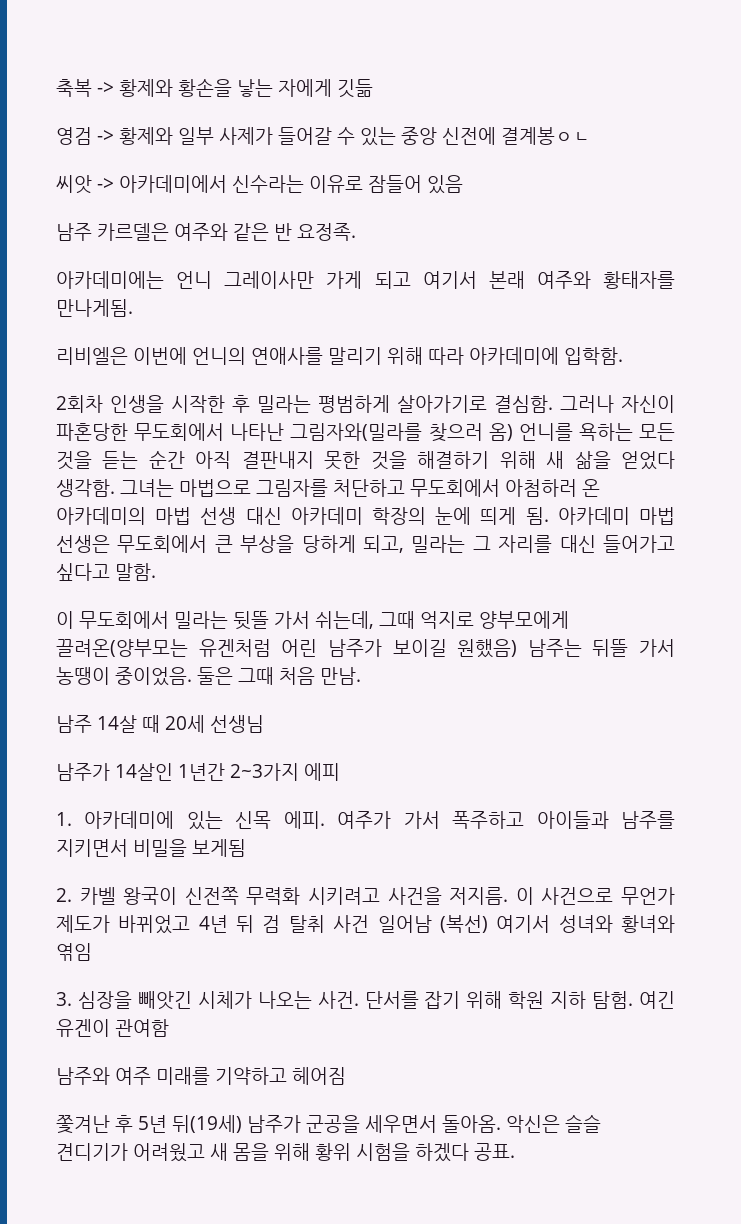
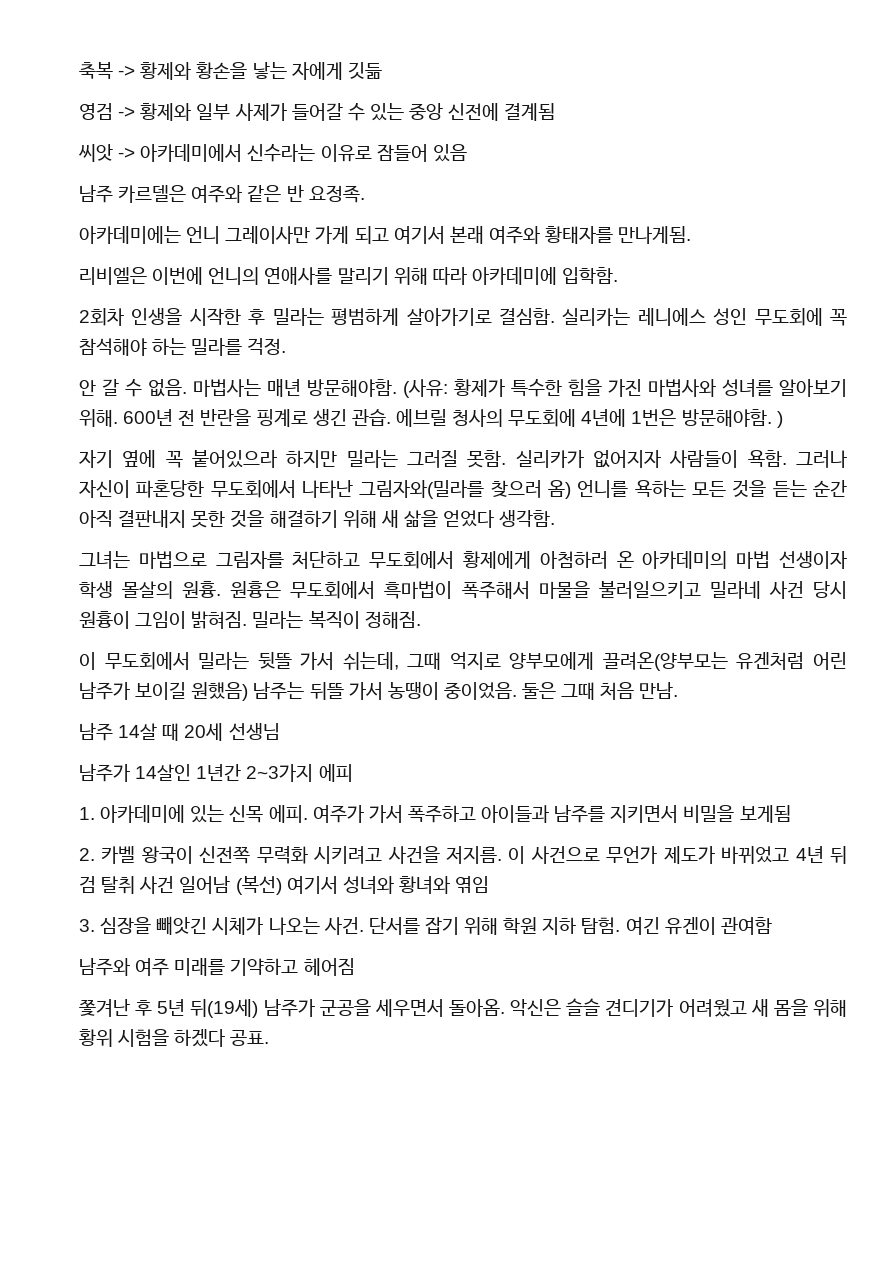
- 영검 -> 황제와 일부 사제가 들어갈 수 있는 중앙 신전에 결계봉ㅇㄴ
+ 영검 -> 황제와 일부 사제가 들어갈 수 있는 중앙 신전에 결계됨
+ 실리카는 레니에스 성인 무도회에 꼭 참석해야 하는 밀라를 걱정.
+ 안 갈 수 없음. 마법사는 매년 방문해야함. (사유: 황제가 특수한 힘을 가진 마법사와 성녀를 알아보기 위해. 600년 전 반란을 핑계로 생긴 관습. 에브릴 청사의 무도회에 4년에 1번은 방문해야함. )
+ 자기 옆에 꼭 붙어있으라 하지만 밀라는 그러질 못함. 실리카가 없어지자 사람들이 욕함.
- 그러나 자신이 파혼당한 무도회에서 나타난 그림자와(밀라를 찾으러 옴) 언니를 욕하는 모든 것을 듣는 순간 아직 결판내지 못한 것을 해결하기 위해 새 삶을 얻었다 생각함. 그녀는 마법으로 그림자를 처단하고 무도회에서 아첨하러 온 아카데미의 마법 선생 대신 아카데미 학장의 눈에 띄게 됨. 아카데미 마법 선생은 무도회에서 큰 부상을 당하게 되고, 밀라는 그 자리를 대신 들어가고 싶다고 말함.
+ 그러나 자신이 파혼당한 무도회에서 나타난 그림자와(밀라를 찾으러 옴) 언니를 욕하는 모든 것을 듣는 순간 아직 결판내지 못한 것을 해결하기 위해 새 삶을 얻었다 생각함.
+ 그녀는 마법으로 그림자를 처단하고 무도회에서 황제에게 아첨하러 온 아카데미의 마법 선생이자 학생 몰살의 원흉. 원흉은 무도회에서 흑마법이 폭주해서 마물을 불러일으키고 밀라네 사건 당시 원흉이 그임이 밝혀짐. 밀라는 복직이 정해짐.

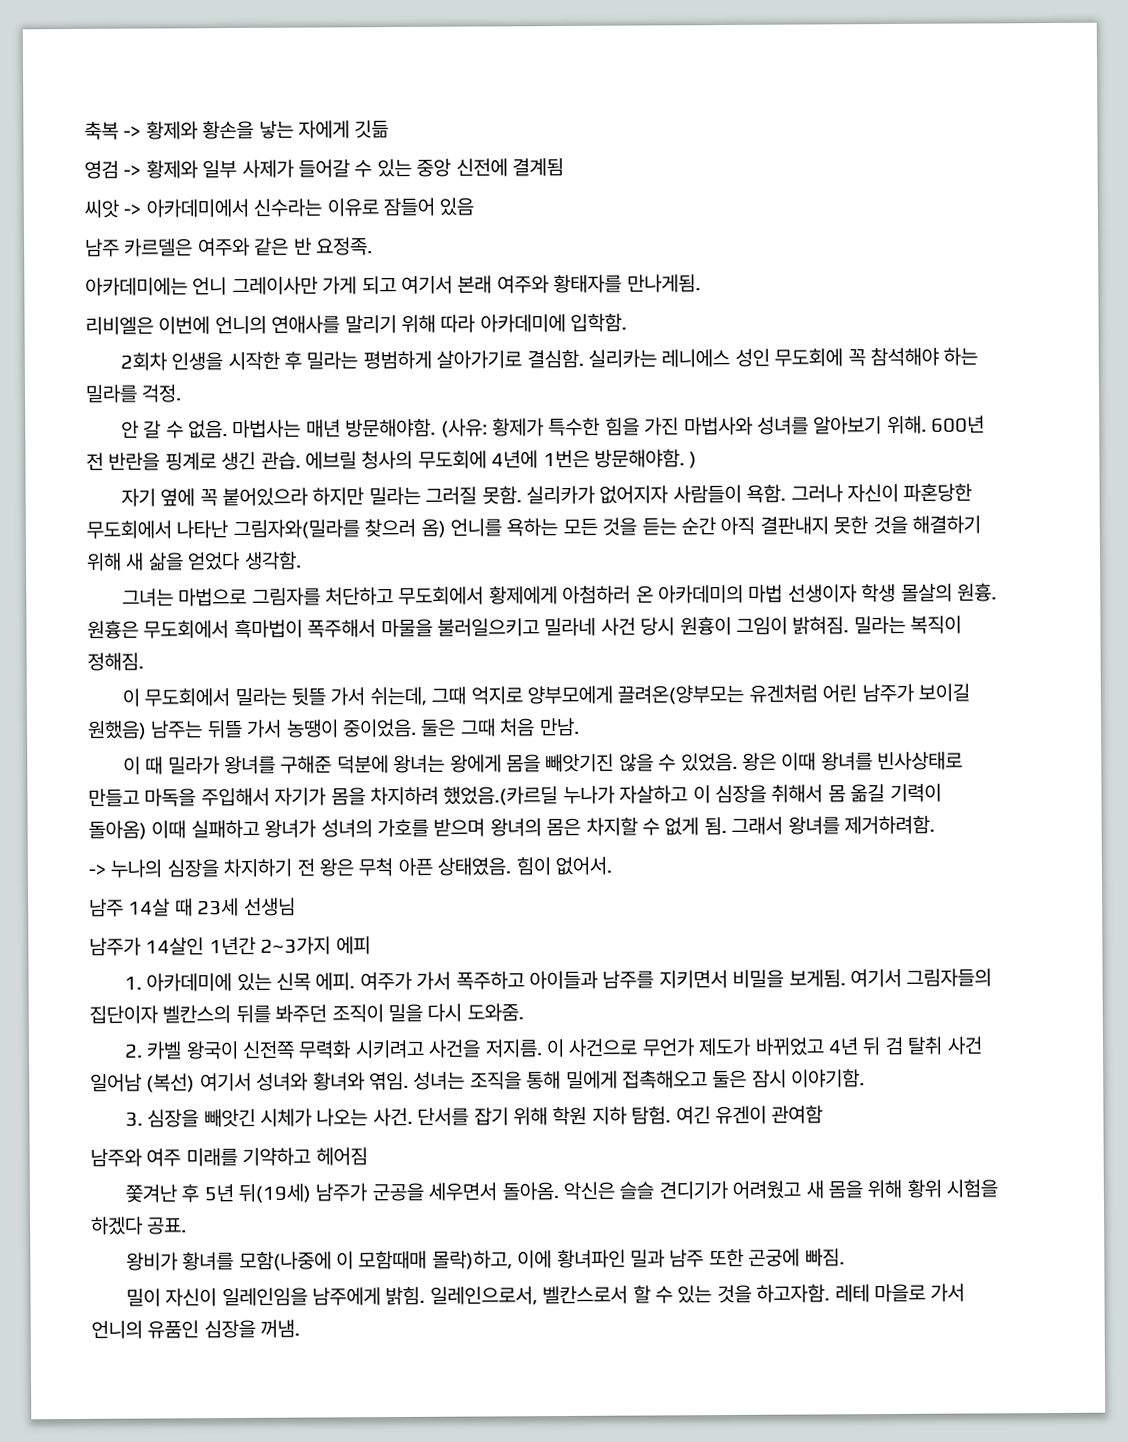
+ 이 때 밀라가 왕녀를 구해준 덕분에 왕녀는 왕에게 몸을 빼앗기진 않을 수 있었음. 왕은 이때 왕녀를 빈사상태로 만들고 마독을 주입해서 자기가 몸을 차지하려 했었음.(카르딜 누나가 자살하고 이 심장을 취해서 몸 옮길 기력이 돌아옴) 이때 실패하고 왕녀가 성녀의 가호를 받으며 왕녀의 몸은 차지할 수 없게 됨. 그래서 왕녀를 제거하려함.
+ -> 누나의 심장을 차지하기 전 왕은 무척 아픈 상태였음. 힘이 없어서.
- 남주 14살 때 20세 선생님
+ 남주 14살 때 23세 선생님
- 여주가 가서 폭주하고 아이들과 남주를 지키면서 비밀을 보게됨
+ 여주가 가서 폭주하고 아이들과 남주를 지키면서 비밀을 보게됨. 여기서 그림자들의 집단이자 벨칸스의 뒤를 봐주던 조직이 밀을 다시 도와줌.
- 이 사건으로 무언가 제도가 바뀌었고 4년 뒤 검 탈취 사건 일어남 (복선) 여기서 성녀와 황녀와 엮임
+ 이 사건으로 무언가 제도가 바뀌었고 4년 뒤 검 탈취 사건 일어남 (복선) 여기서 성녀와 황녀와 엮임. 성녀는 조직을 통해 밀에게 접촉해오고 둘은 잠시 이야기함.
+ 왕비가 황녀를 모함(나중에 이 모함때매 몰락)하고, 이에 황녀파인 밀과 남주 또한 곤궁에 빠짐.
+ 밀이 자신이 일레인임을 남주에게 밝힘. 일레인으로서, 벨칸스로서 할 수 있는 것을 하고자함. 레테 마을로 가서 언니의 유품인 심장을 꺼냄.

